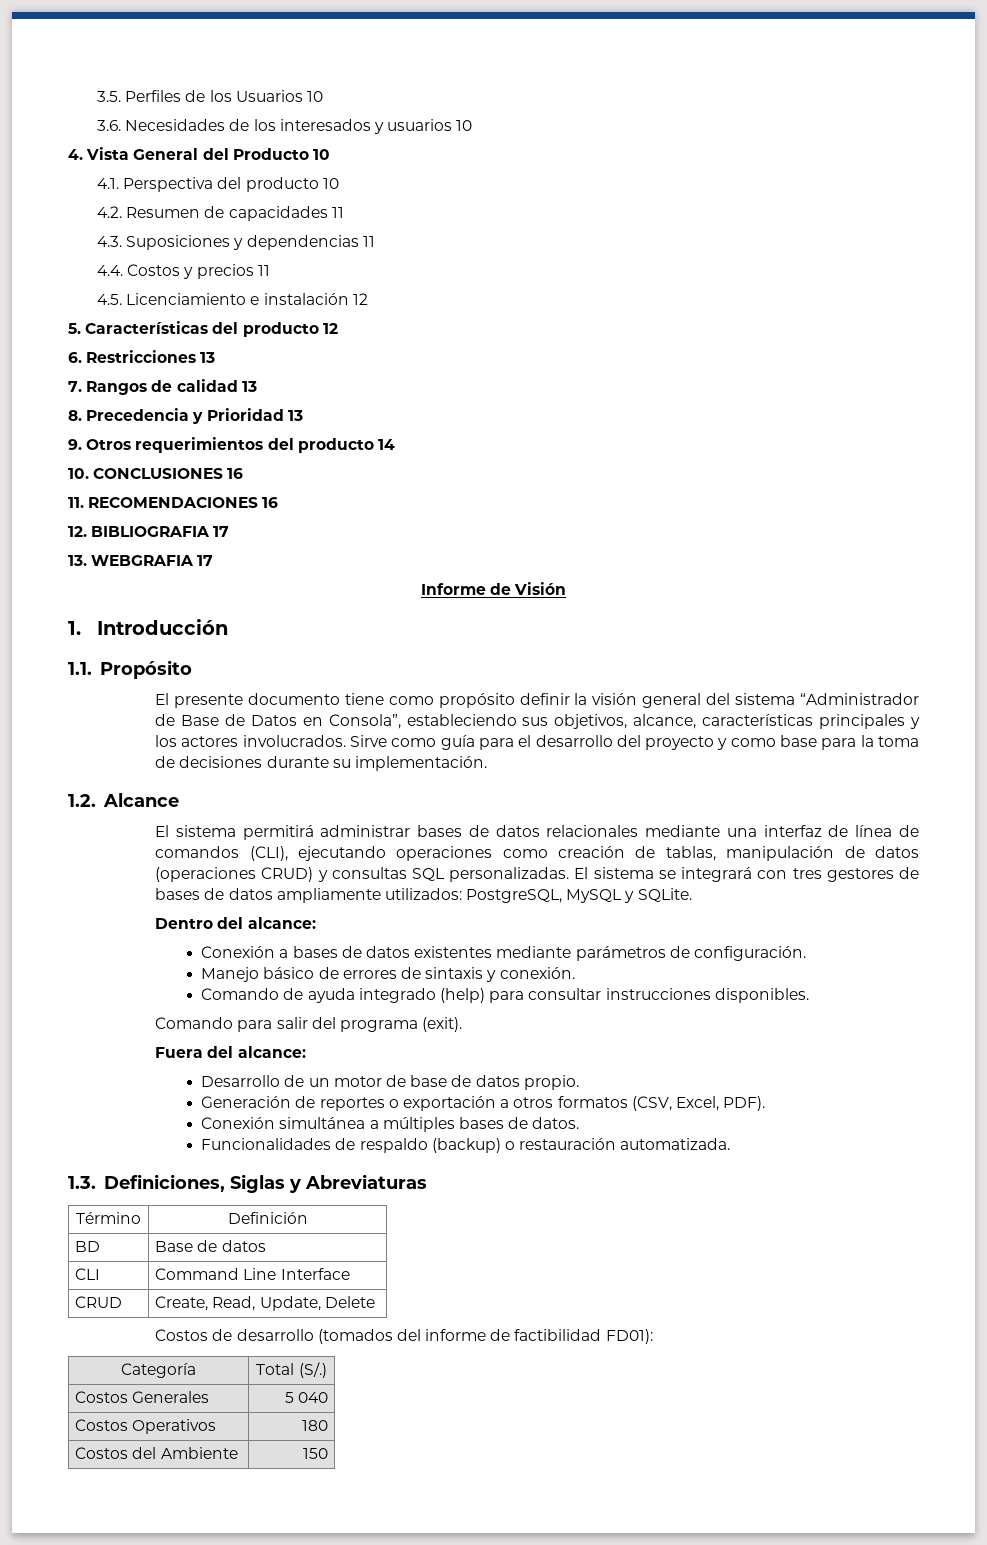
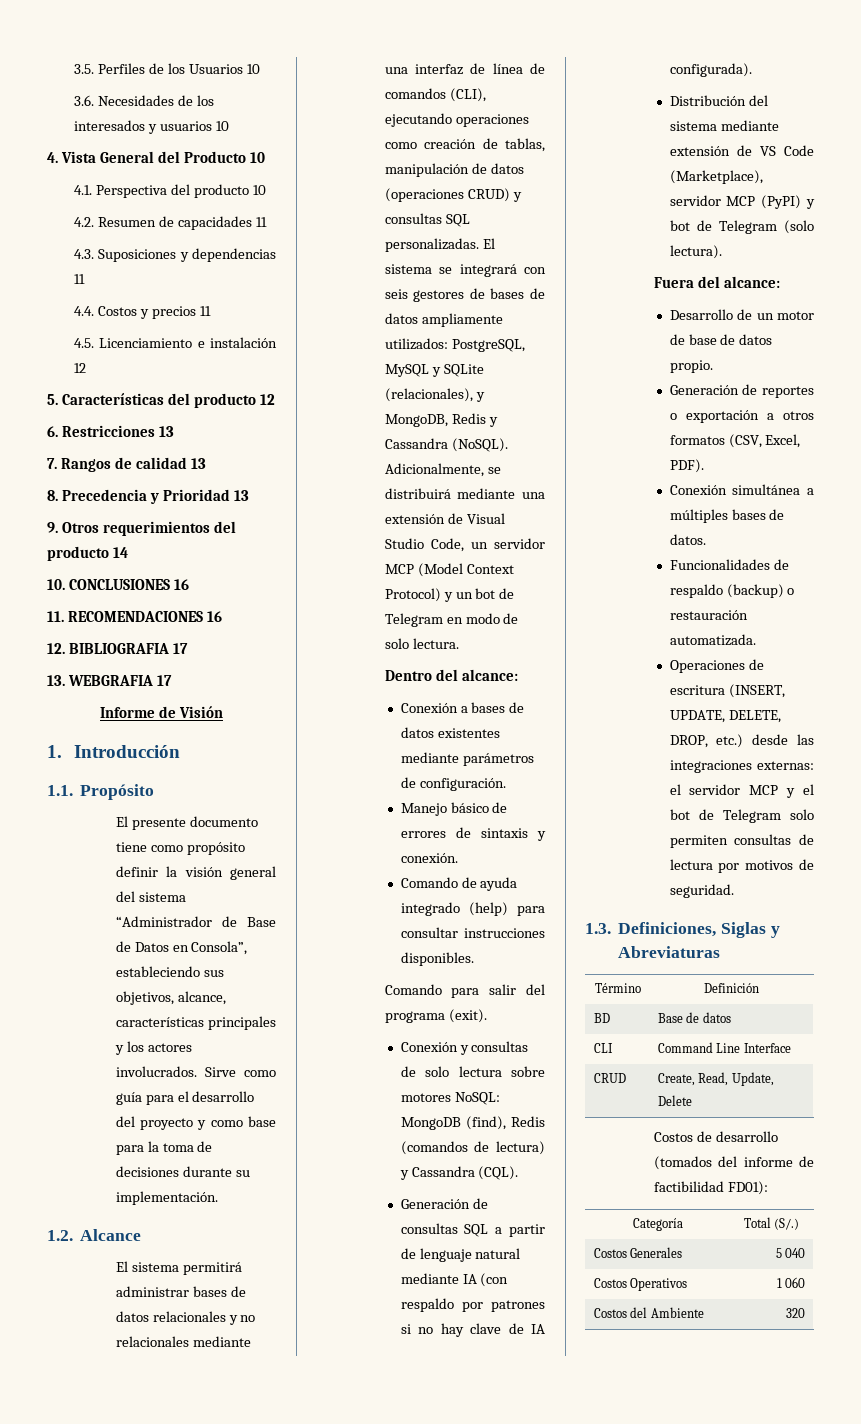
- El sistema permitirá administrar bases de datos relacionales mediante una interfaz de línea de comandos (CLI), ejecutando operaciones como creación de tablas, manipulación de datos (operaciones CRUD) y consultas SQL personalizadas.
+ El sistema permitirá administrar bases de datos relacionales y no relacionales mediante una interfaz de línea de comandos (CLI), ejecutando operaciones como creación de tablas, manipulación de datos (operaciones CRUD) y consultas SQL personalizadas.
- El sistema se integrará con tres gestores de bases de datos ampliamente utilizados: PostgreSQL, MySQL y SQLite.
+ El sistema se integrará con seis gestores de bases de datos ampliamente utilizados: PostgreSQL, MySQL y SQLite (relacionales), y MongoDB, Redis y Cassandra (NoSQL). Adicionalmente, se distribuirá mediante una extensión de Visual Studio Code, un servidor MCP (Model Context Protocol) y un bot de Telegram en modo de solo lectura.
+ Conexión y consultas de solo lectura sobre motores NoSQL: MongoDB (find), Redis (comandos de lectura) y Cassandra (CQL).
+ Generación de consultas SQL a partir de lenguaje natural mediante IA (con respaldo por patrones si no hay clave de IA configurada).
+ Distribución del sistema mediante extensión de VS Code (Marketplace), servidor MCP (PyPI) y bot de Telegram (solo lectura).
+ Operaciones de escritura (INSERT, UPDATE, DELETE, DROP, etc.) desde las integraciones externas: el servidor MCP y el bot de Telegram solo permiten consultas de lectura por motivos de seguridad.
- Costos Operativos | 180
+ Costos Operativos | 1 060
- Costos del Ambiente | 150
+ Costos del Ambiente | 320

